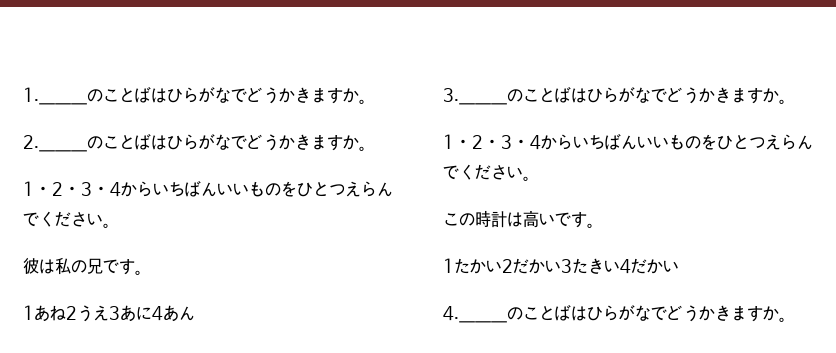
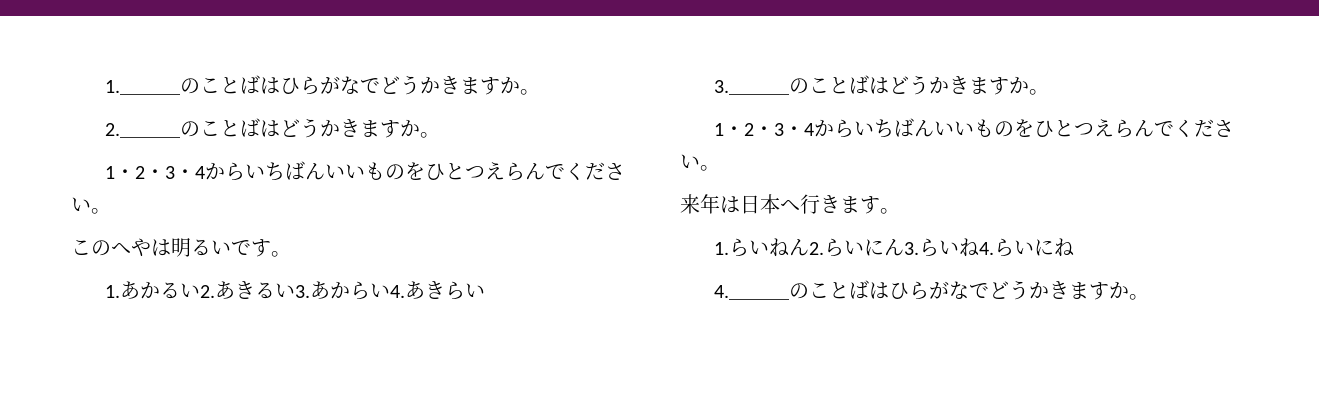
- 2.＿＿＿のことばはひらがなでどうかきますか。
- 1・2・3・4からいちばんいいものをひとつえらんでください。
- 彼は私の兄です。
- 1あね2うえ3あに4あん
- 3.＿＿＿のことばはひらがなでどうかきますか。
+ 2.＿＿＿のことばはどうかきますか。
- この時計は高いです。
+ このへやは明るいです。
- 1たかい2だかい3たきい4だかい
+ 1.あかるい2.あきるい3.あからい4.あきらい
+ 3.＿＿＿のことばはどうかきますか。
+ 1・2・3・4からいちばんいいものをひとつえらんでください。
+ 来年は日本へ行きます。
+ 1.らいねん2.らいにん3.らいね4.らいにね

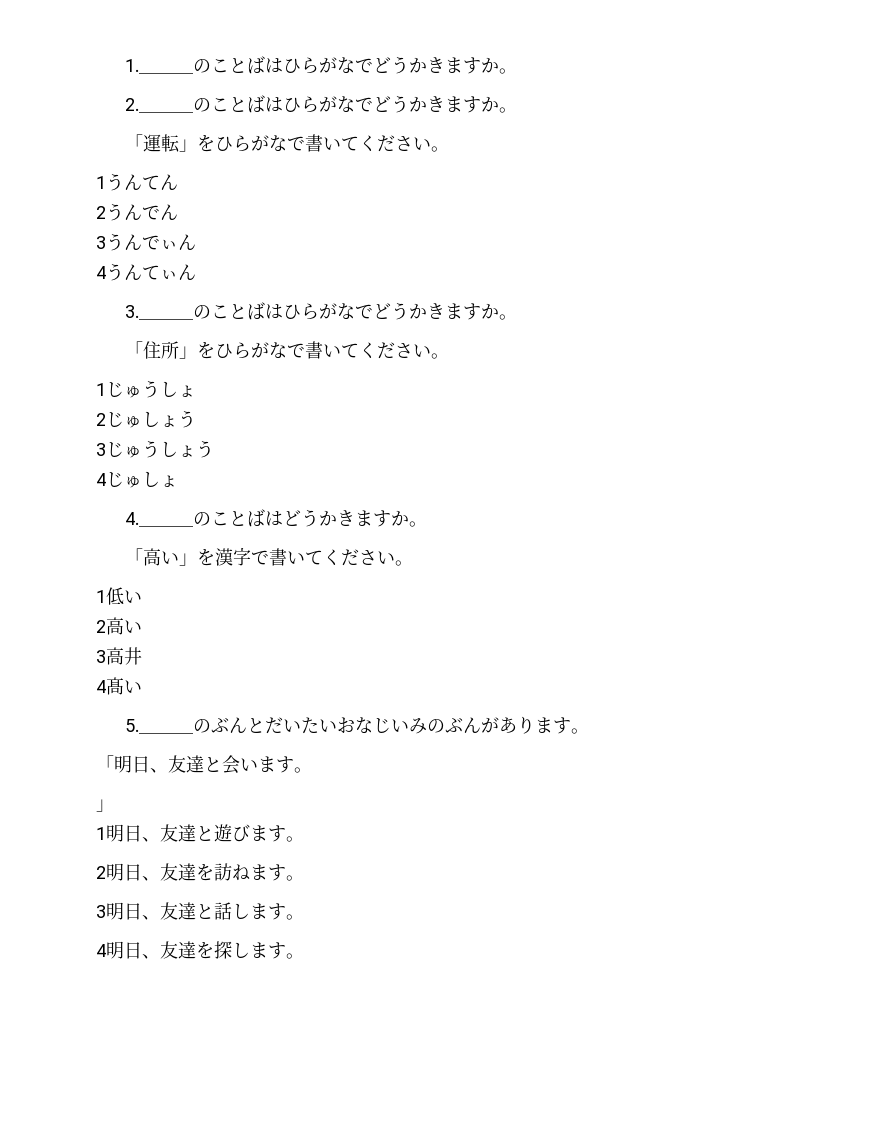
- 2.＿＿＿のことばはどうかきますか。
- 1・2・3・4からいちばんいいものをひとつえらんでください。
- このへやは明るいです。
- 1.あかるい2.あきるい3.あからい4.あきらい
+ 2.＿＿＿のことばはひらがなでどうかきますか。
+ 「運転」をひらがなで書いてください。
+ 1うんてん
+ 2うんでん
+ 3うんでぃん
+ 4うんてぃん
- 3.＿＿＿のことばはどうかきますか。
- 1・2・3・4からいちばんいいものをひとつえらんでください。
- 来年は日本へ行きます。
- 1.らいねん2.らいにん3.らいね4.らいにね
- 4.＿＿＿のことばはひらがなでどうかきますか。
+ 3.＿＿＿のことばはひらがなでどうかきますか。
+ 「住所」をひらがなで書いてください。
+ 1じゅうしょ
+ 2じゅしょう
+ 3じゅうしょう
+ 4じゅしょ
+ 4.＿＿＿のことばはどうかきますか。
+ 「高い」を漢字で書いてください。
+ 1低い
+ 2高い
+ 3高井
+ 4髙い
+ 5.＿＿＿のぶんとだいたいおなじいみのぶんがあります。
+ 「明日、友達と会います。
+ 」
+ 1明日、友達と遊びます。
+ 2明日、友達を訪ねます。
+ 3明日、友達と話します。
+ 4明日、友達を探します。

